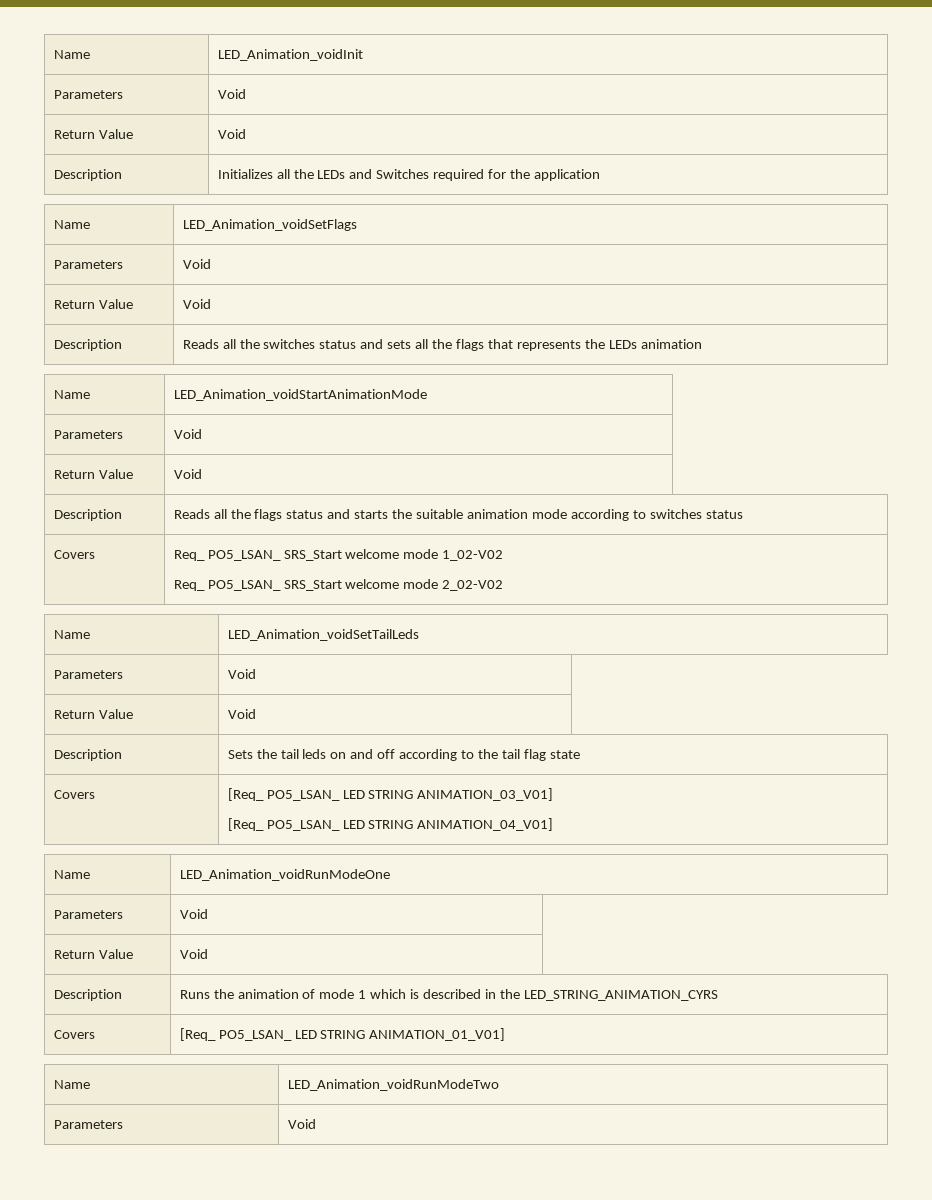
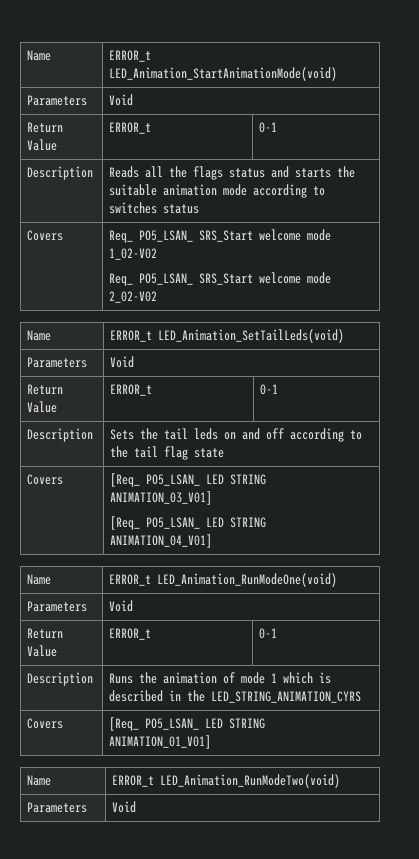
- Name | LED_Animation_voidInit
+ Name | ERROR_t LED_Animation_StartAnimationMode(void)
  Parameters | Void
- Return Value | Void
- Description | Initializes all the LEDs and Switches required for the application
- Name | LED_Animation_voidSetFlags
- Parameters | Void
- Return Value | Void
- Description | Reads all the switches status and sets all the flags that represents the LEDs animation
- Name | LED_Animation_voidStartAnimationMode
- Parameters | Void
- Return Value | Void
+ Return Value | ERROR_t | 0-1
- Name | LED_Animation_voidSetTailLeds
+ Name | ERROR_t LED_Animation_SetTailLeds(void)
  Parameters | Void
- Return Value | Void
+ Return Value | ERROR_t | 0-1
- Name | LED_Animation_voidRunModeOne
+ Name | ERROR_t LED_Animation_RunModeOne(void)
  Parameters | Void
- Return Value | Void
+ Return Value | ERROR_t | 0-1
- Name | LED_Animation_voidRunModeTwo
+ Name | ERROR_t LED_Animation_RunModeTwo(void)

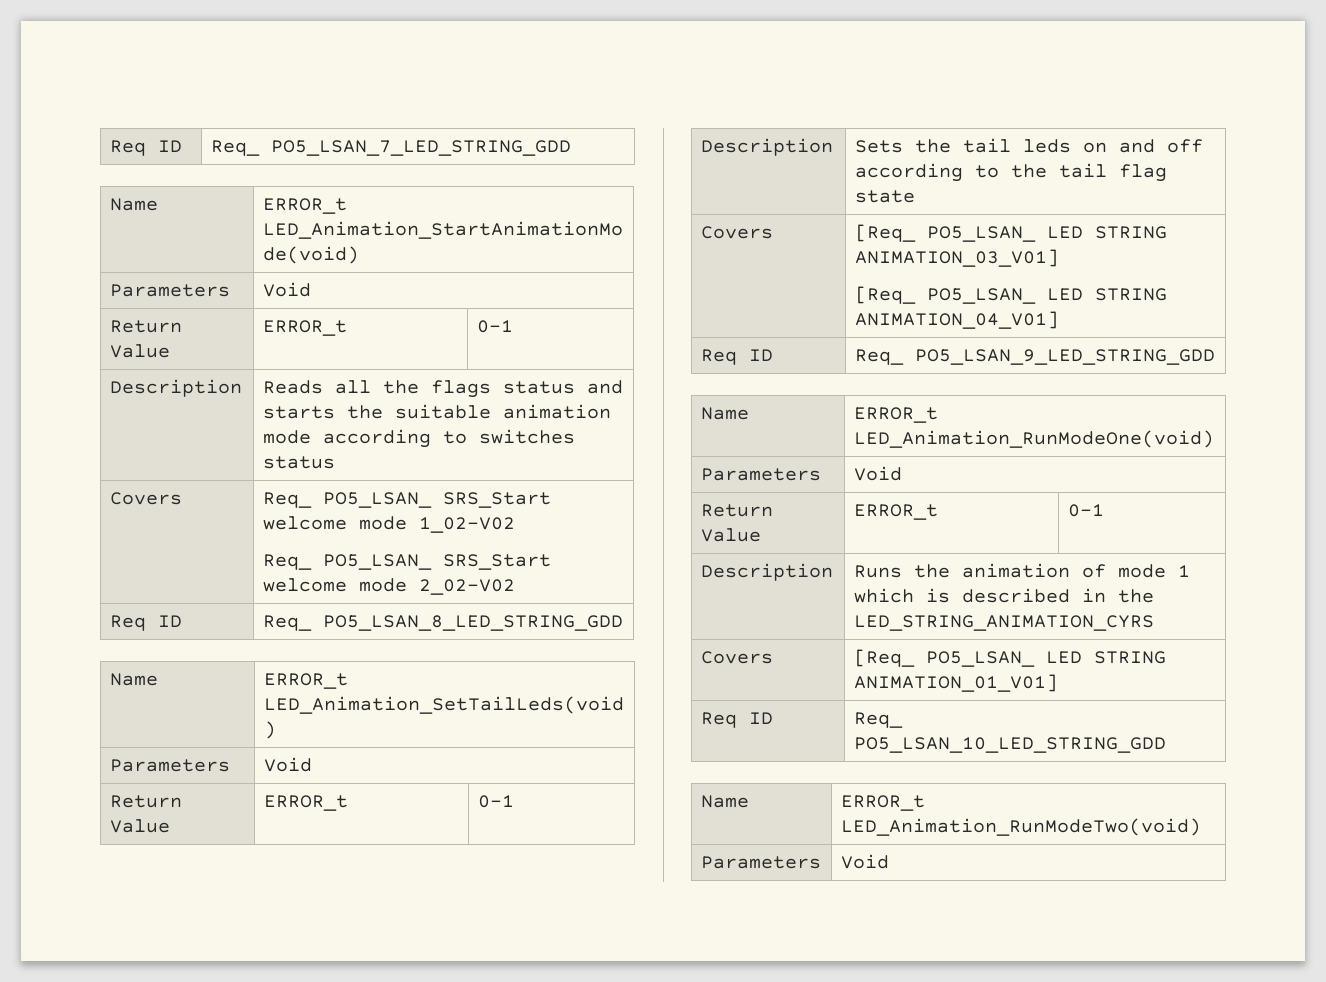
+ Req ID | Req_ PO5_LSAN_7_LED_STRING_GDD
+ Req ID | Req_ PO5_LSAN_8_LED_STRING_GDD
+ Req ID | Req_ PO5_LSAN_9_LED_STRING_GDD
+ Req ID | Req_ PO5_LSAN_10_LED_STRING_GDD

